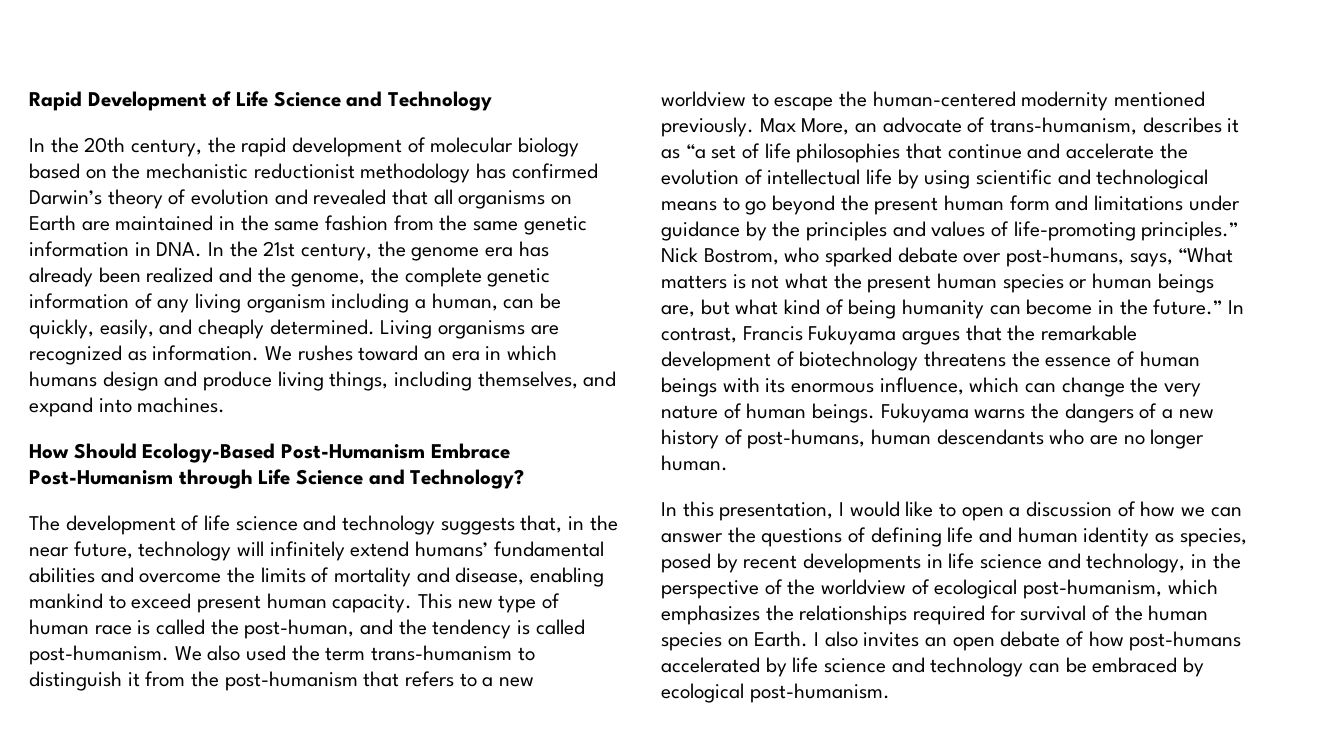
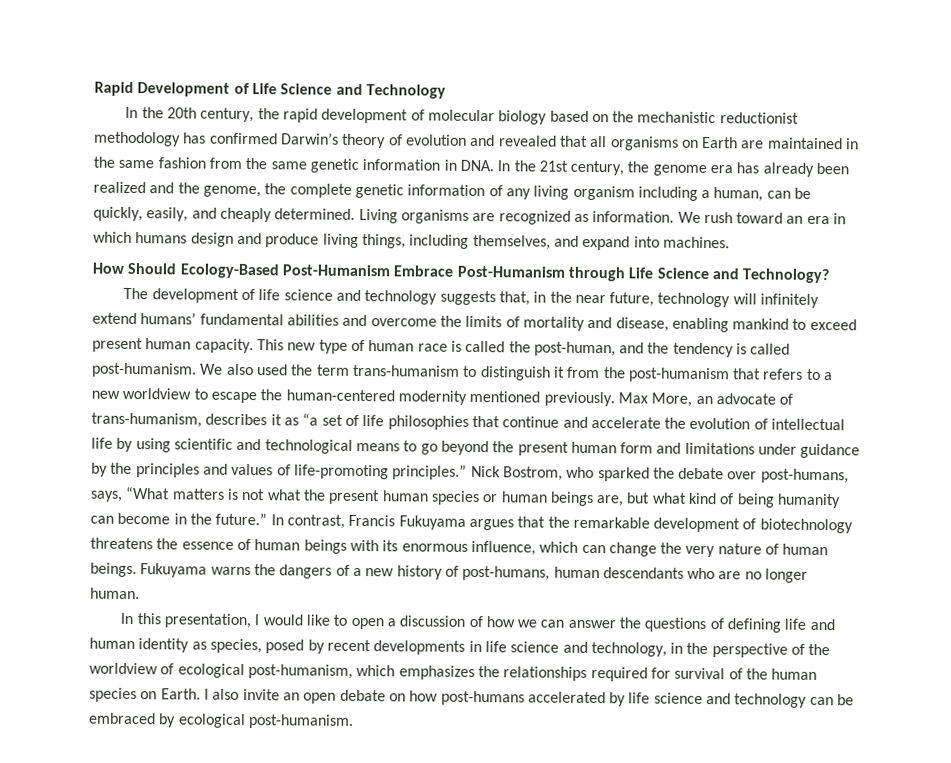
- We rushes toward an era in which humans design and produce living things, including themselves, and expand into machines.
+ We rush toward an era in which humans design and produce living things, including themselves, and expand into machines.
- Nick Bostrom, who sparked debate over post-humans, says, “What matters is not what the present human species or human beings are, but what kind of being humanity can become in the future.”
+ Nick Bostrom, who sparked the debate over post-humans, says, “What matters is not what the present human species or human beings are, but what kind of being humanity can become in the future.”
- I also invites an open debate of how post-humans accelerated by life science and technology can be embraced by ecological post-humanism.
+ I also invite an open debate on how post-humans accelerated by life science and technology can be embraced by ecological post-humanism.

